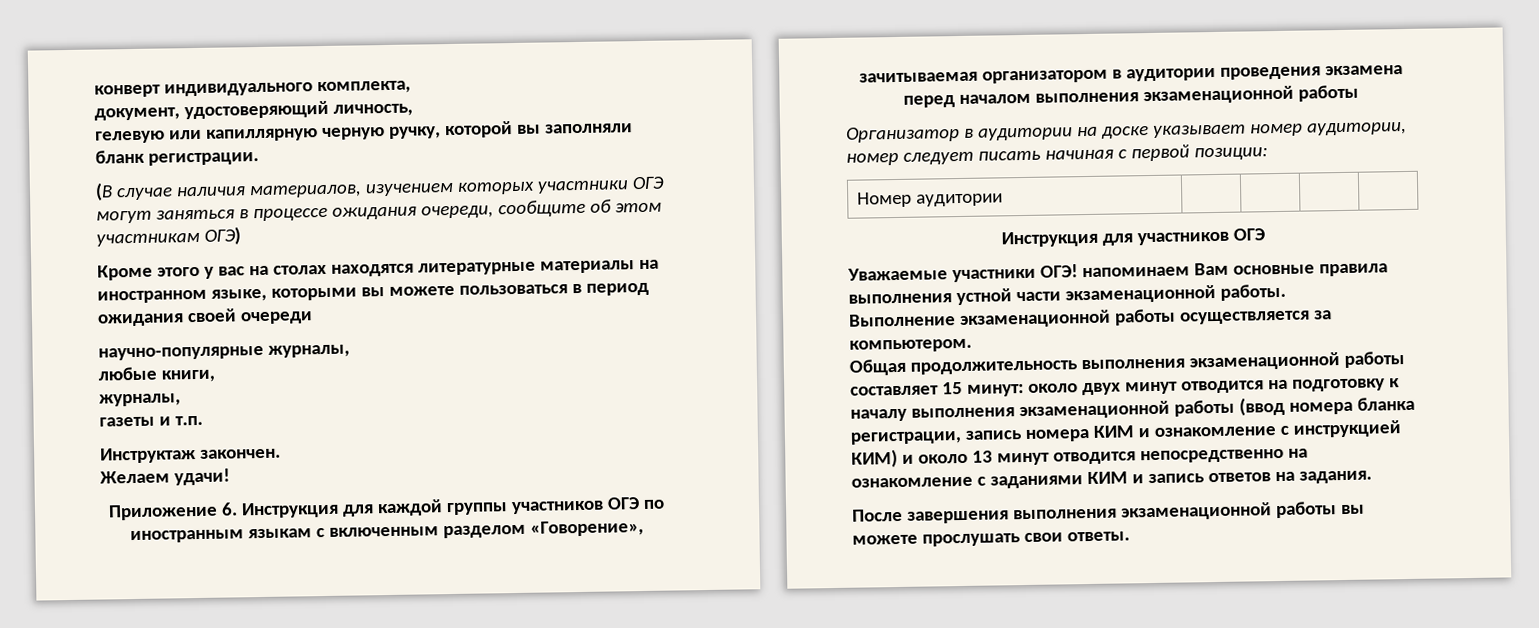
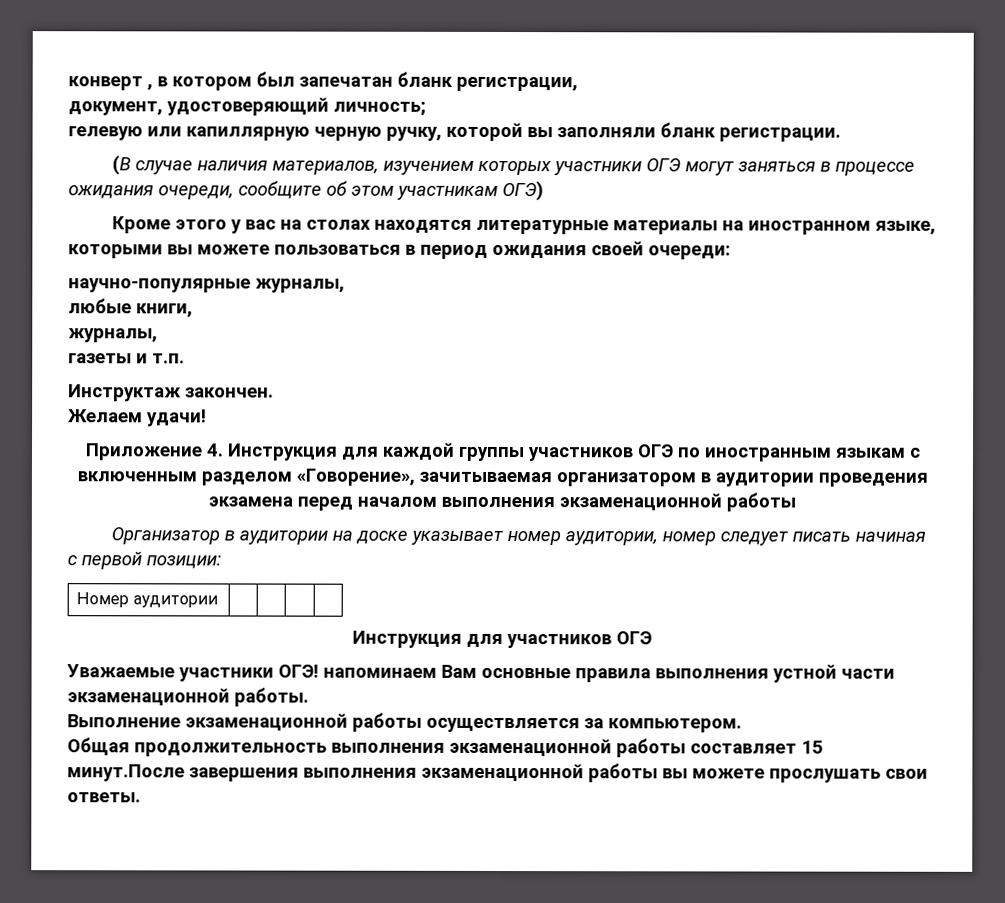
- конверт индивидуального комплекта,
+ конверт , в котором был запечатан бланк регистрации,
- документ, удостоверяющий личность,
+ документ, удостоверяющий личность;
- Кроме этого у вас на столах находятся литературные материалы на иностранном языке, которыми вы можете пользоваться в период ожидания своей очереди
+ Кроме этого у вас на столах находятся литературные материалы на иностранном языке, которыми вы можете пользоваться в период ожидания своей очереди:
- Приложение 6. Инструкция для каждой группы участников ОГЭ по иностранным языкам с включенным разделом «Говорение», зачитываемая организатором в аудитории проведения экзамена перед началом выполнения экзаменационной работы
+ Приложение 4. Инструкция для каждой группы участников ОГЭ по иностранным языкам с включенным разделом «Говорение», зачитываемая организатором в аудитории проведения экзамена перед началом выполнения экзаменационной работы
- Общая продолжительность выполнения экзаменационной работы составляет 15 минут: около двух минут отводится на подготовку к началу выполнения экзаменационной работы (ввод номера бланка регистрации, запись номера КИМ и ознакомление с инструкцией КИМ) и около 13 минут отводится непосредственно на ознакомление с заданиями КИМ и запись ответов на задания.
- После завершения выполнения экзаменационной работы вы можете прослушать свои ответы.
+ Общая продолжительность выполнения экзаменационной работы составляет 15 минут.После завершения выполнения экзаменационной работы вы можете прослушать свои ответы.

